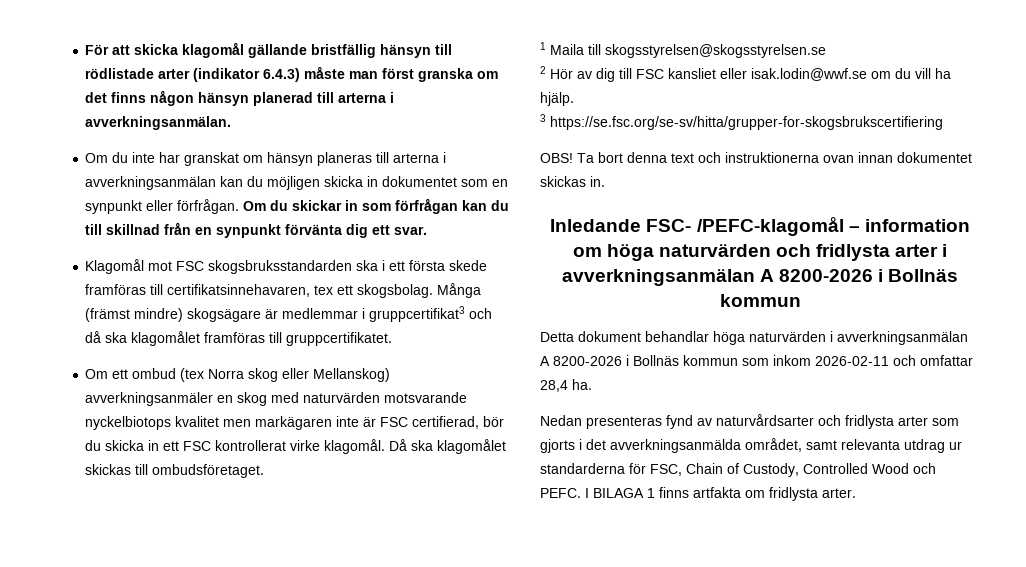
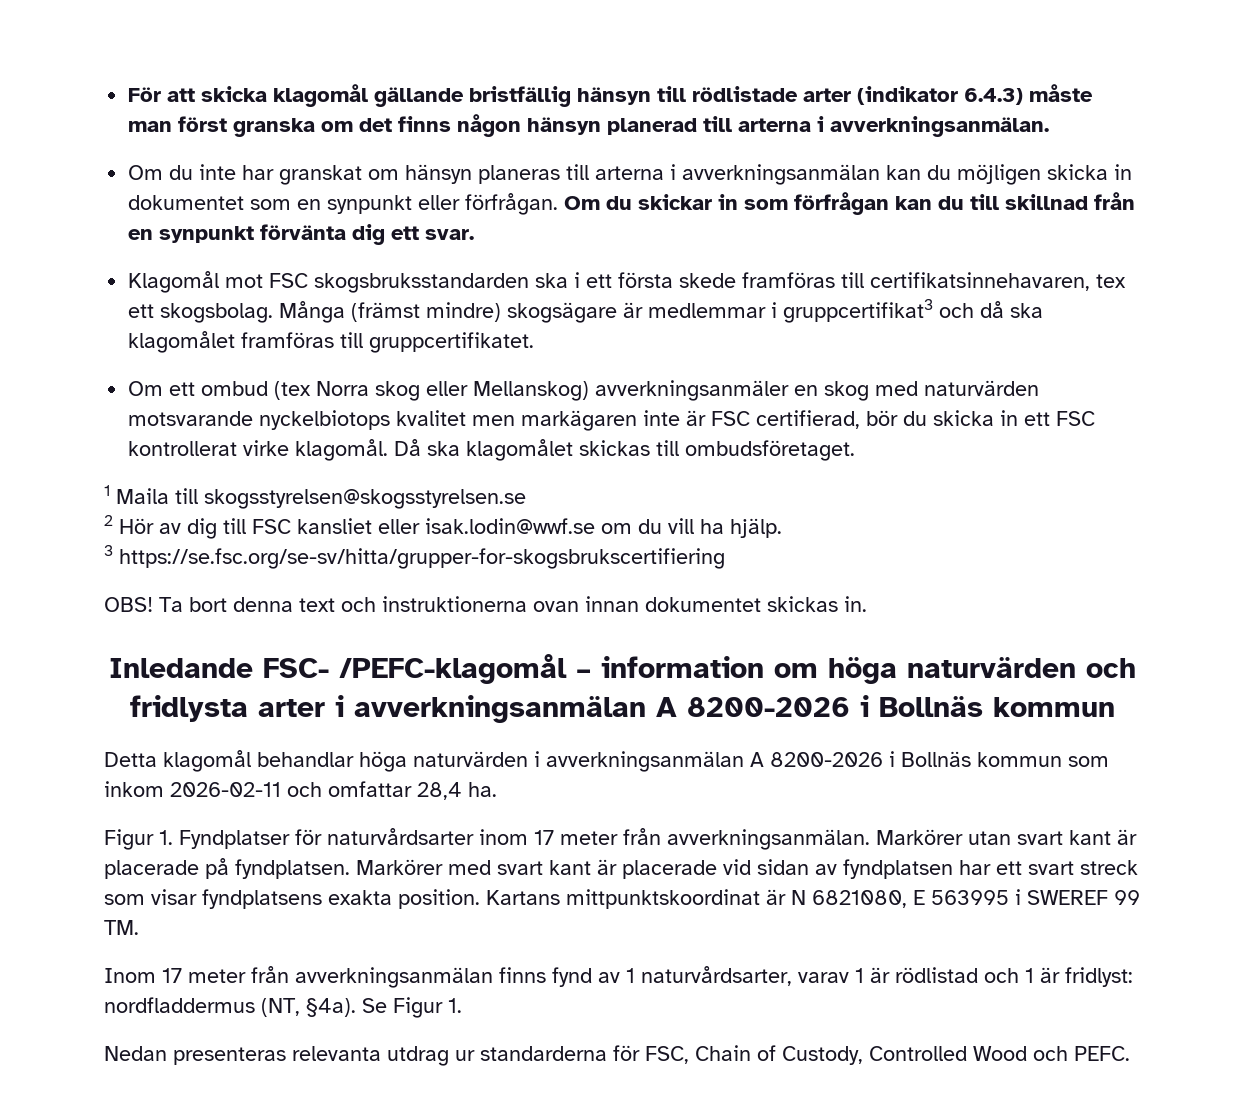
- Detta dokument behandlar höga naturvärden i avverkningsanmälan A 8200-2026 i Bollnäs kommun som inkom 2026-02-11 och omfattar 28,4 ha.
+ Detta klagomål behandlar höga naturvärden i avverkningsanmälan A 8200-2026 i Bollnäs kommun som inkom 2026-02-11 och omfattar 28,4 ha.
- Nedan presenteras fynd av naturvårdsarter och fridlysta arter som gjorts i det avverkningsanmälda området, samt relevanta utdrag ur standarderna för FSC, Chain of Custody, Controlled Wood och PEFC. I BILAGA 1 finns artfakta om fridlysta arter.
+ Figur 1. Fyndplatser för naturvårdsarter inom 17 meter från avverkningsanmälan. Markörer utan svart kant är placerade på fyndplatsen. Markörer med svart kant är placerade vid sidan av fyndplatsen har ett svart streck som visar fyndplatsens exakta position. Kartans mittpunktskoordinat är N 6821080, E 563995 i SWEREF 99 TM.
+ Inom 17 meter från avverkningsanmälan finns fynd av 1 naturvårdsarter, varav 1 är rödlistad och 1 är fridlyst: nordfladdermus (NT, §4a). Se Figur 1.
+ Nedan presenteras relevanta utdrag ur standarderna för FSC, Chain of Custody, Controlled Wood och PEFC.

